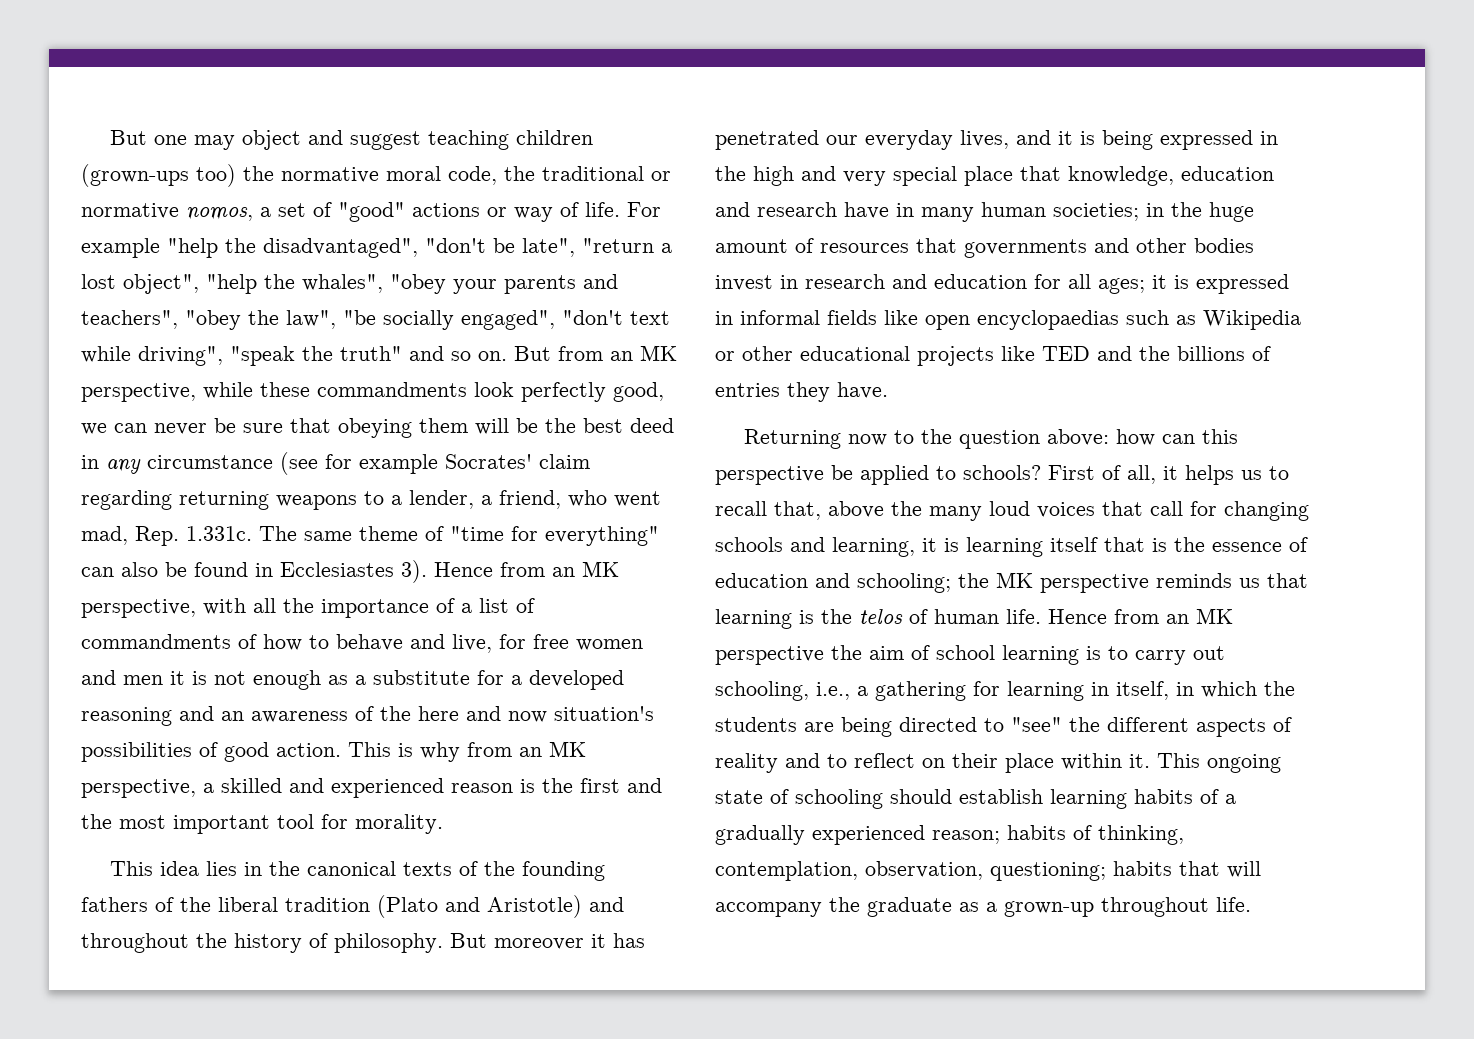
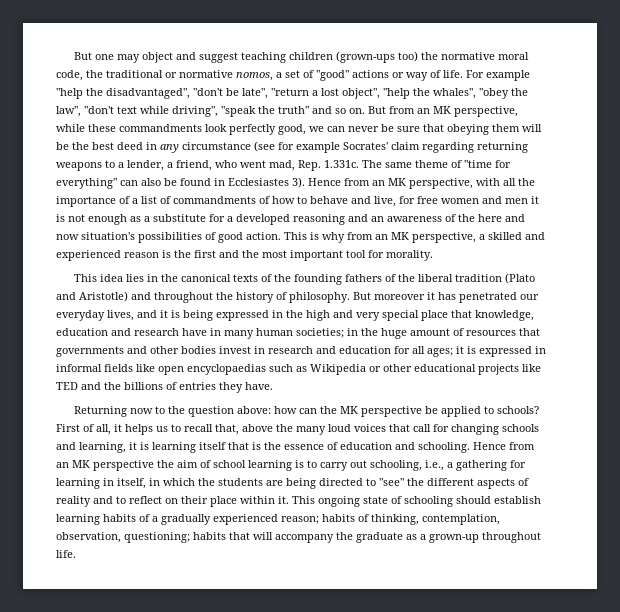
- For example "help the disadvantaged", "don't be late", "return a lost object", "help the whales", "obey your parents and teachers", "obey the law", "be socially engaged", "don't text while driving", "speak the truth" and so on.
+ For example "help the disadvantaged", "don't be late", "return a lost object", "help the whales", "obey the law", "don't text while driving", "speak the truth" and so on.
- Returning now to the question above: how can this perspective be applied to schools?
+ Returning now to the question above: how can the MK perspective be applied to schools?
- First of all, it helps us to recall that, above the many loud voices that call for changing schools and learning, it is learning itself that is the essence of education and schooling; the MK perspective reminds us that learning is the telos of human life.
+ First of all, it helps us to recall that, above the many loud voices that call for changing schools and learning, it is learning itself that is the essence of education and schooling.

